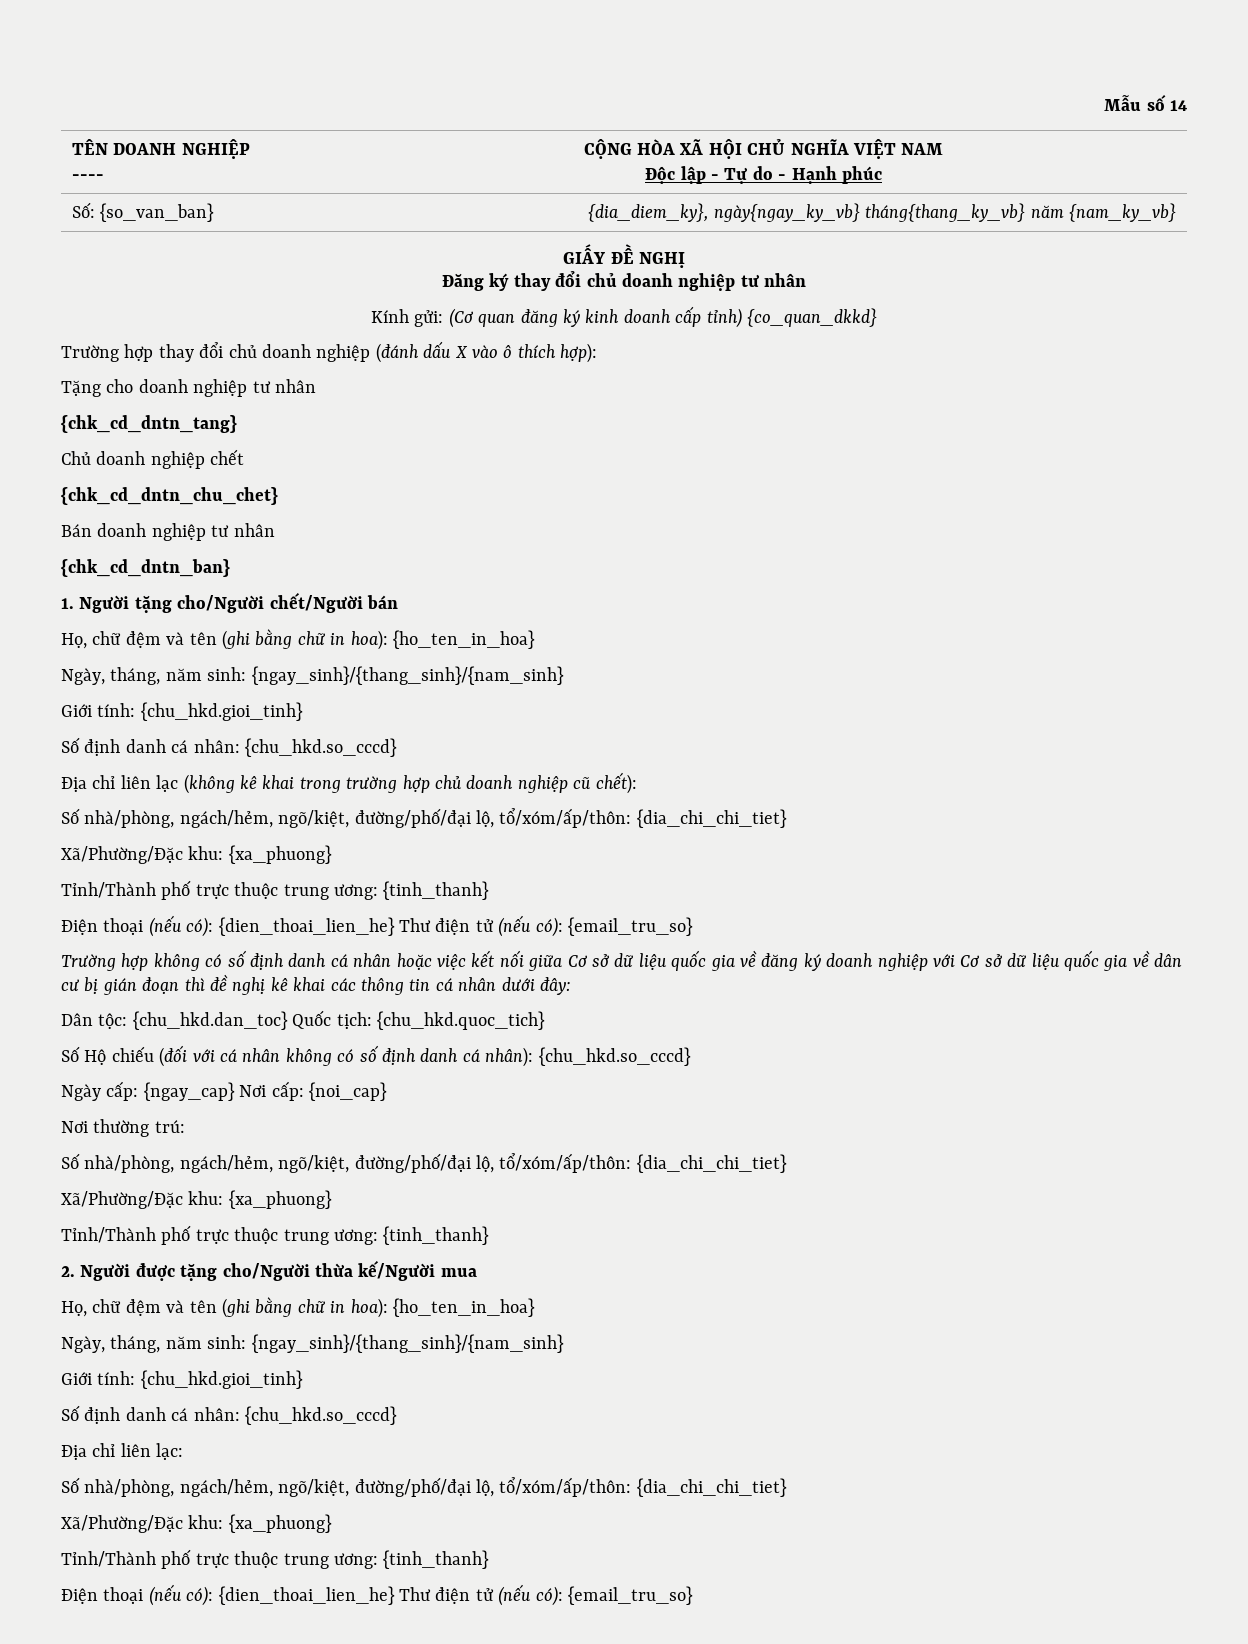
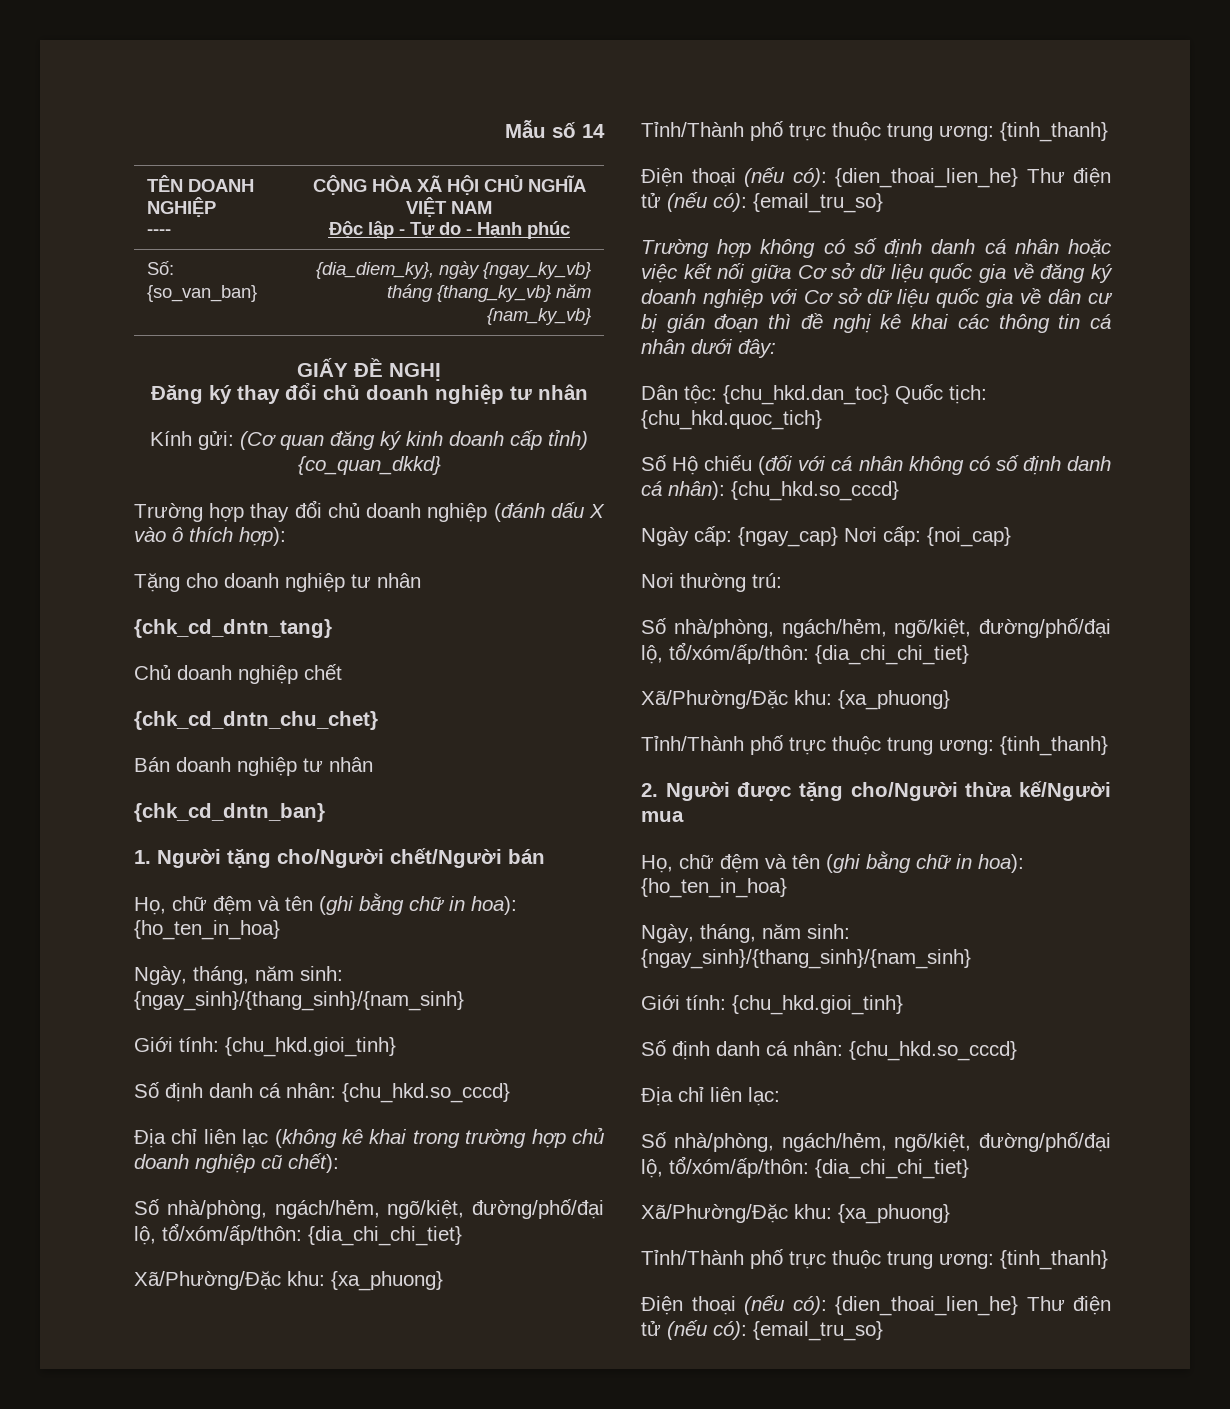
- Số: {so_van_ban} | {dia_diem_ky}, ngày{ngay_ky_vb} tháng{thang_ky_vb} năm {nam_ky_vb}
+ Số: {so_van_ban} | {dia_diem_ky}, ngày {ngay_ky_vb} tháng {thang_ky_vb} năm {nam_ky_vb}

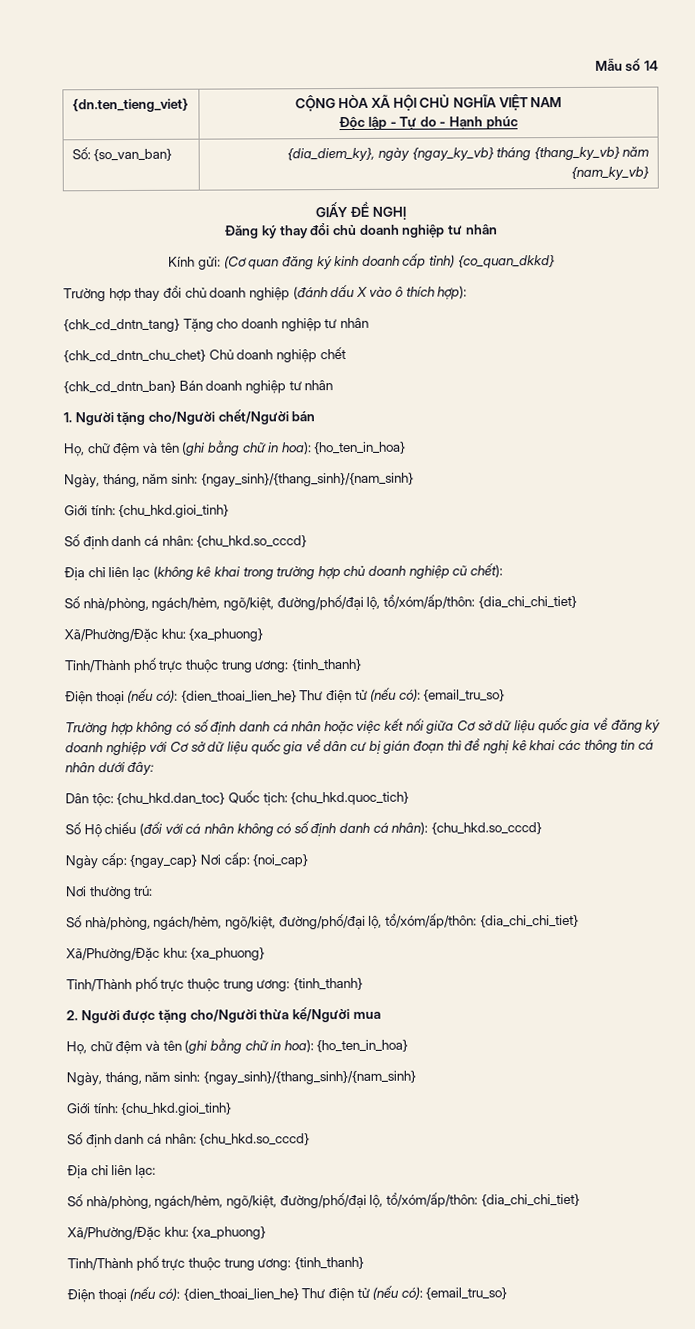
- TÊN DOANH NGHIỆP
- ---- | CỘNG HÒA XÃ HỘI CHỦ NGHĨA VIỆT NAM
+ {dn.ten_tieng_viet} | CỘNG HÒA XÃ HỘI CHỦ NGHĨA VIỆT NAM
- Tặng cho doanh nghiệp tư nhân
+ {chk_cd_dntn_tang} Tặng cho doanh nghiệp tư nhân
- {chk_cd_dntn_tang}
- Chủ doanh nghiệp chết
+ {chk_cd_dntn_chu_chet} Chủ doanh nghiệp chết
- {chk_cd_dntn_chu_chet}
- Bán doanh nghiệp tư nhân
+ {chk_cd_dntn_ban} Bán doanh nghiệp tư nhân
- {chk_cd_dntn_ban}

